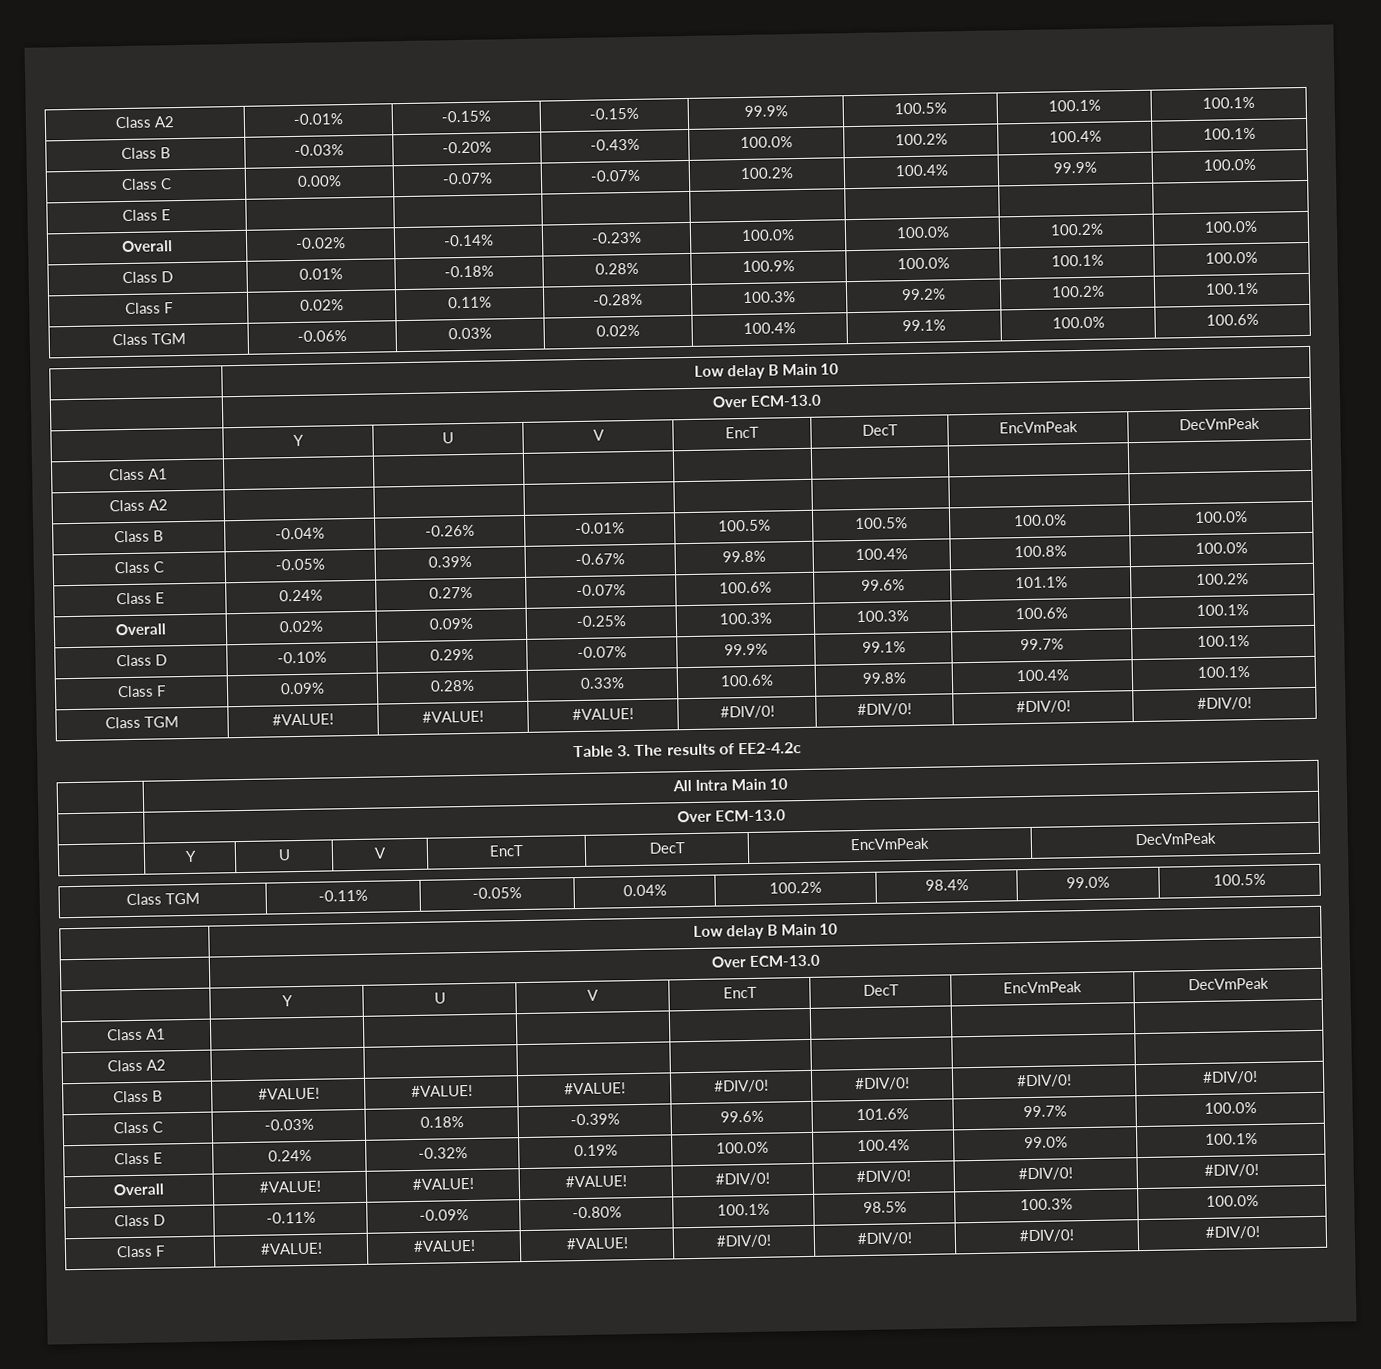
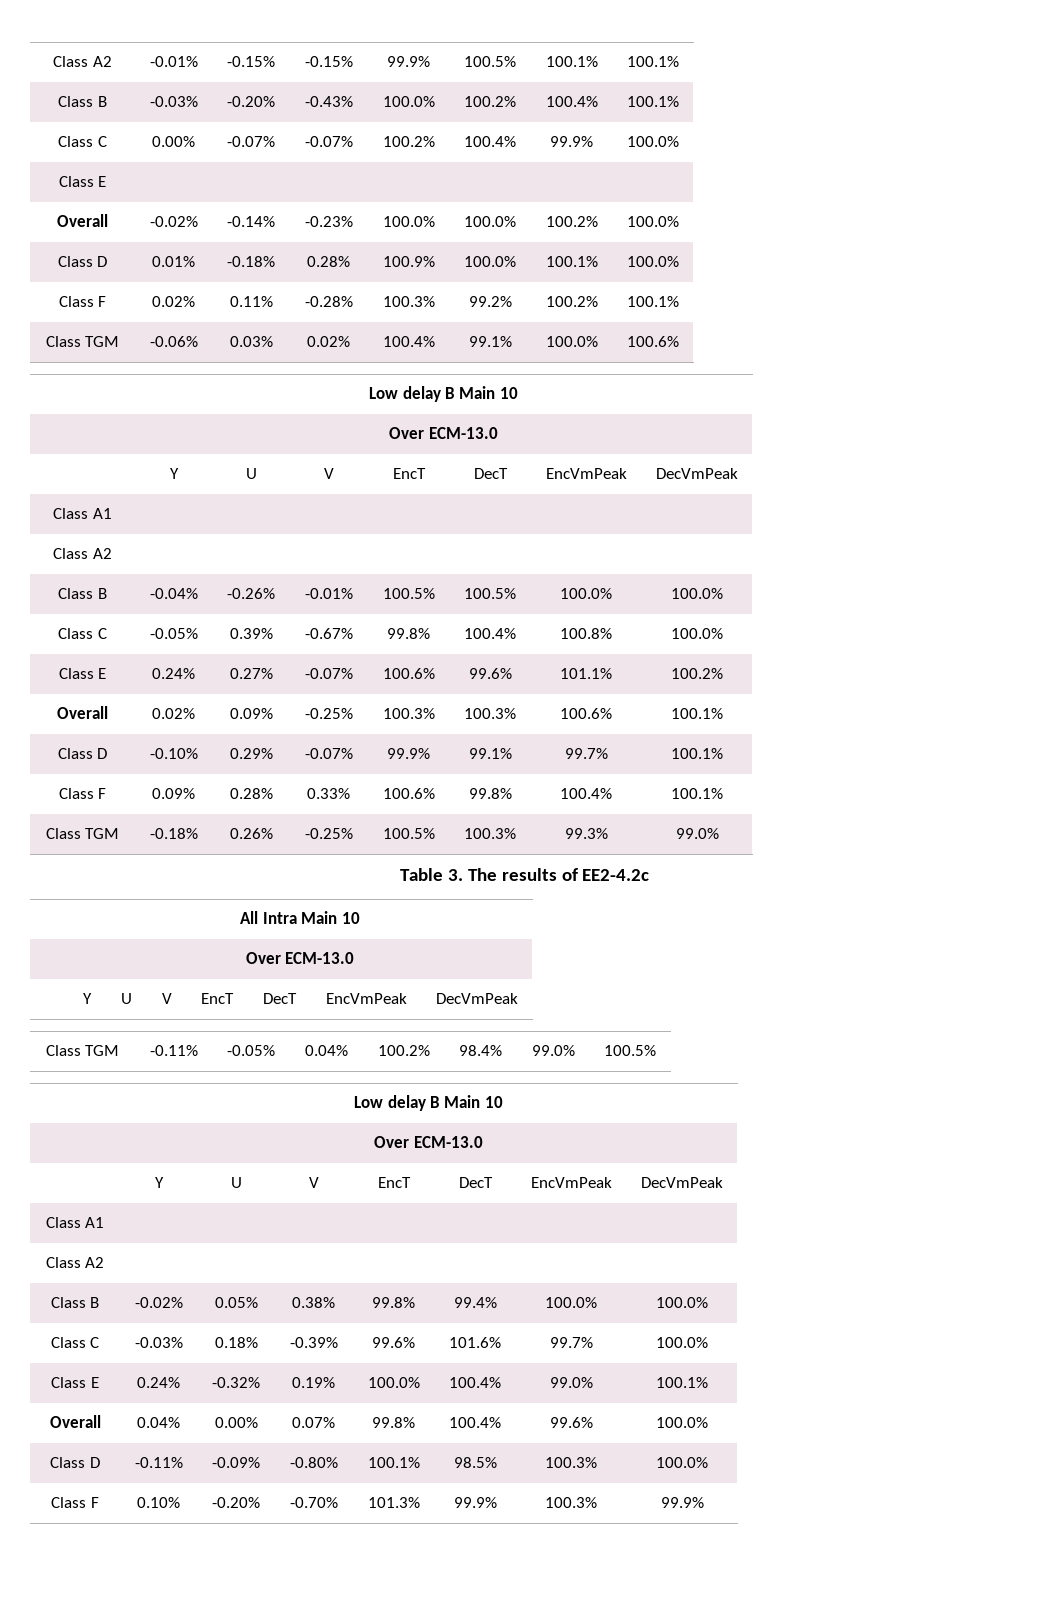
- Class TGM | #VALUE! | #VALUE! | #VALUE! | #DIV/0! | #DIV/0! | #DIV/0! | #DIV/0!
+ Class TGM | -0.18% | 0.26% | -0.25% | 100.5% | 100.3% | 99.3% | 99.0%
- Class B | #VALUE! | #VALUE! | #VALUE! | #DIV/0! | #DIV/0! | #DIV/0! | #DIV/0!
+ Class B | -0.02% | 0.05% | 0.38% | 99.8% | 99.4% | 100.0% | 100.0%
- Overall | #VALUE! | #VALUE! | #VALUE! | #DIV/0! | #DIV/0! | #DIV/0! | #DIV/0!
+ Overall | 0.04% | 0.00% | 0.07% | 99.8% | 100.4% | 99.6% | 100.0%
- Class F | #VALUE! | #VALUE! | #VALUE! | #DIV/0! | #DIV/0! | #DIV/0! | #DIV/0!
+ Class F | 0.10% | -0.20% | -0.70% | 101.3% | 99.9% | 100.3% | 99.9%

